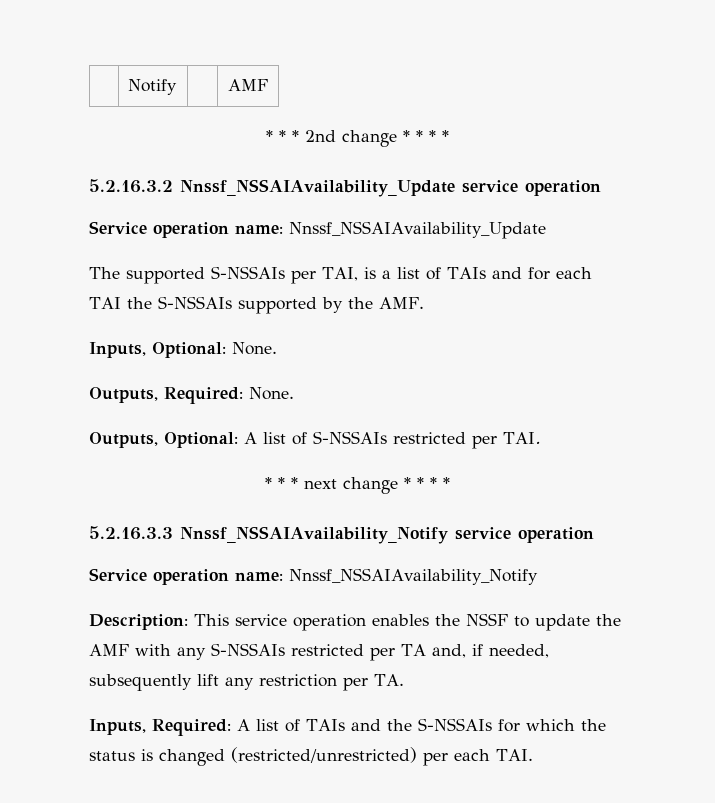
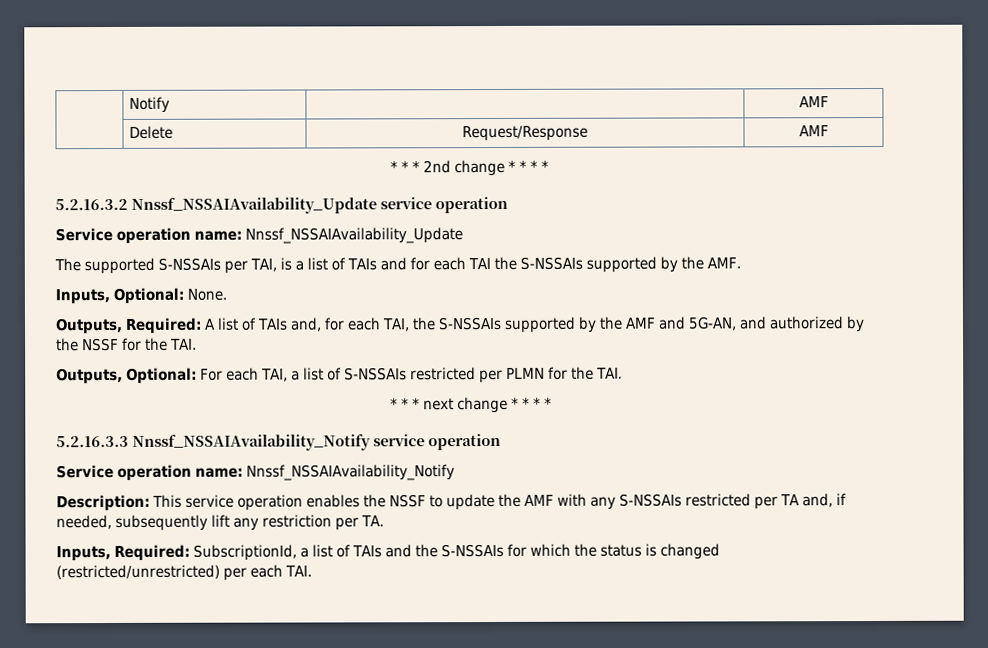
+ | Delete | Request/Response | AMF
- Outputs, Required: None.
- Outputs, Optional: A list of S-NSSAIs restricted per TAI.
+ Outputs, Required: A list of TAIs and, for each TAI, the S-NSSAIs supported by the AMF and 5G-AN, and authorized by the NSSF for the TAI.
+ Outputs, Optional: For each TAI, a list of S-NSSAIs restricted per PLMN for the TAI.
- Inputs, Required: A list of TAIs and the S-NSSAIs for which the status is changed (restricted/unrestricted) per each TAI.
+ Inputs, Required: SubscriptionId, a list of TAIs and the S-NSSAIs for which the status is changed (restricted/unrestricted) per each TAI.

